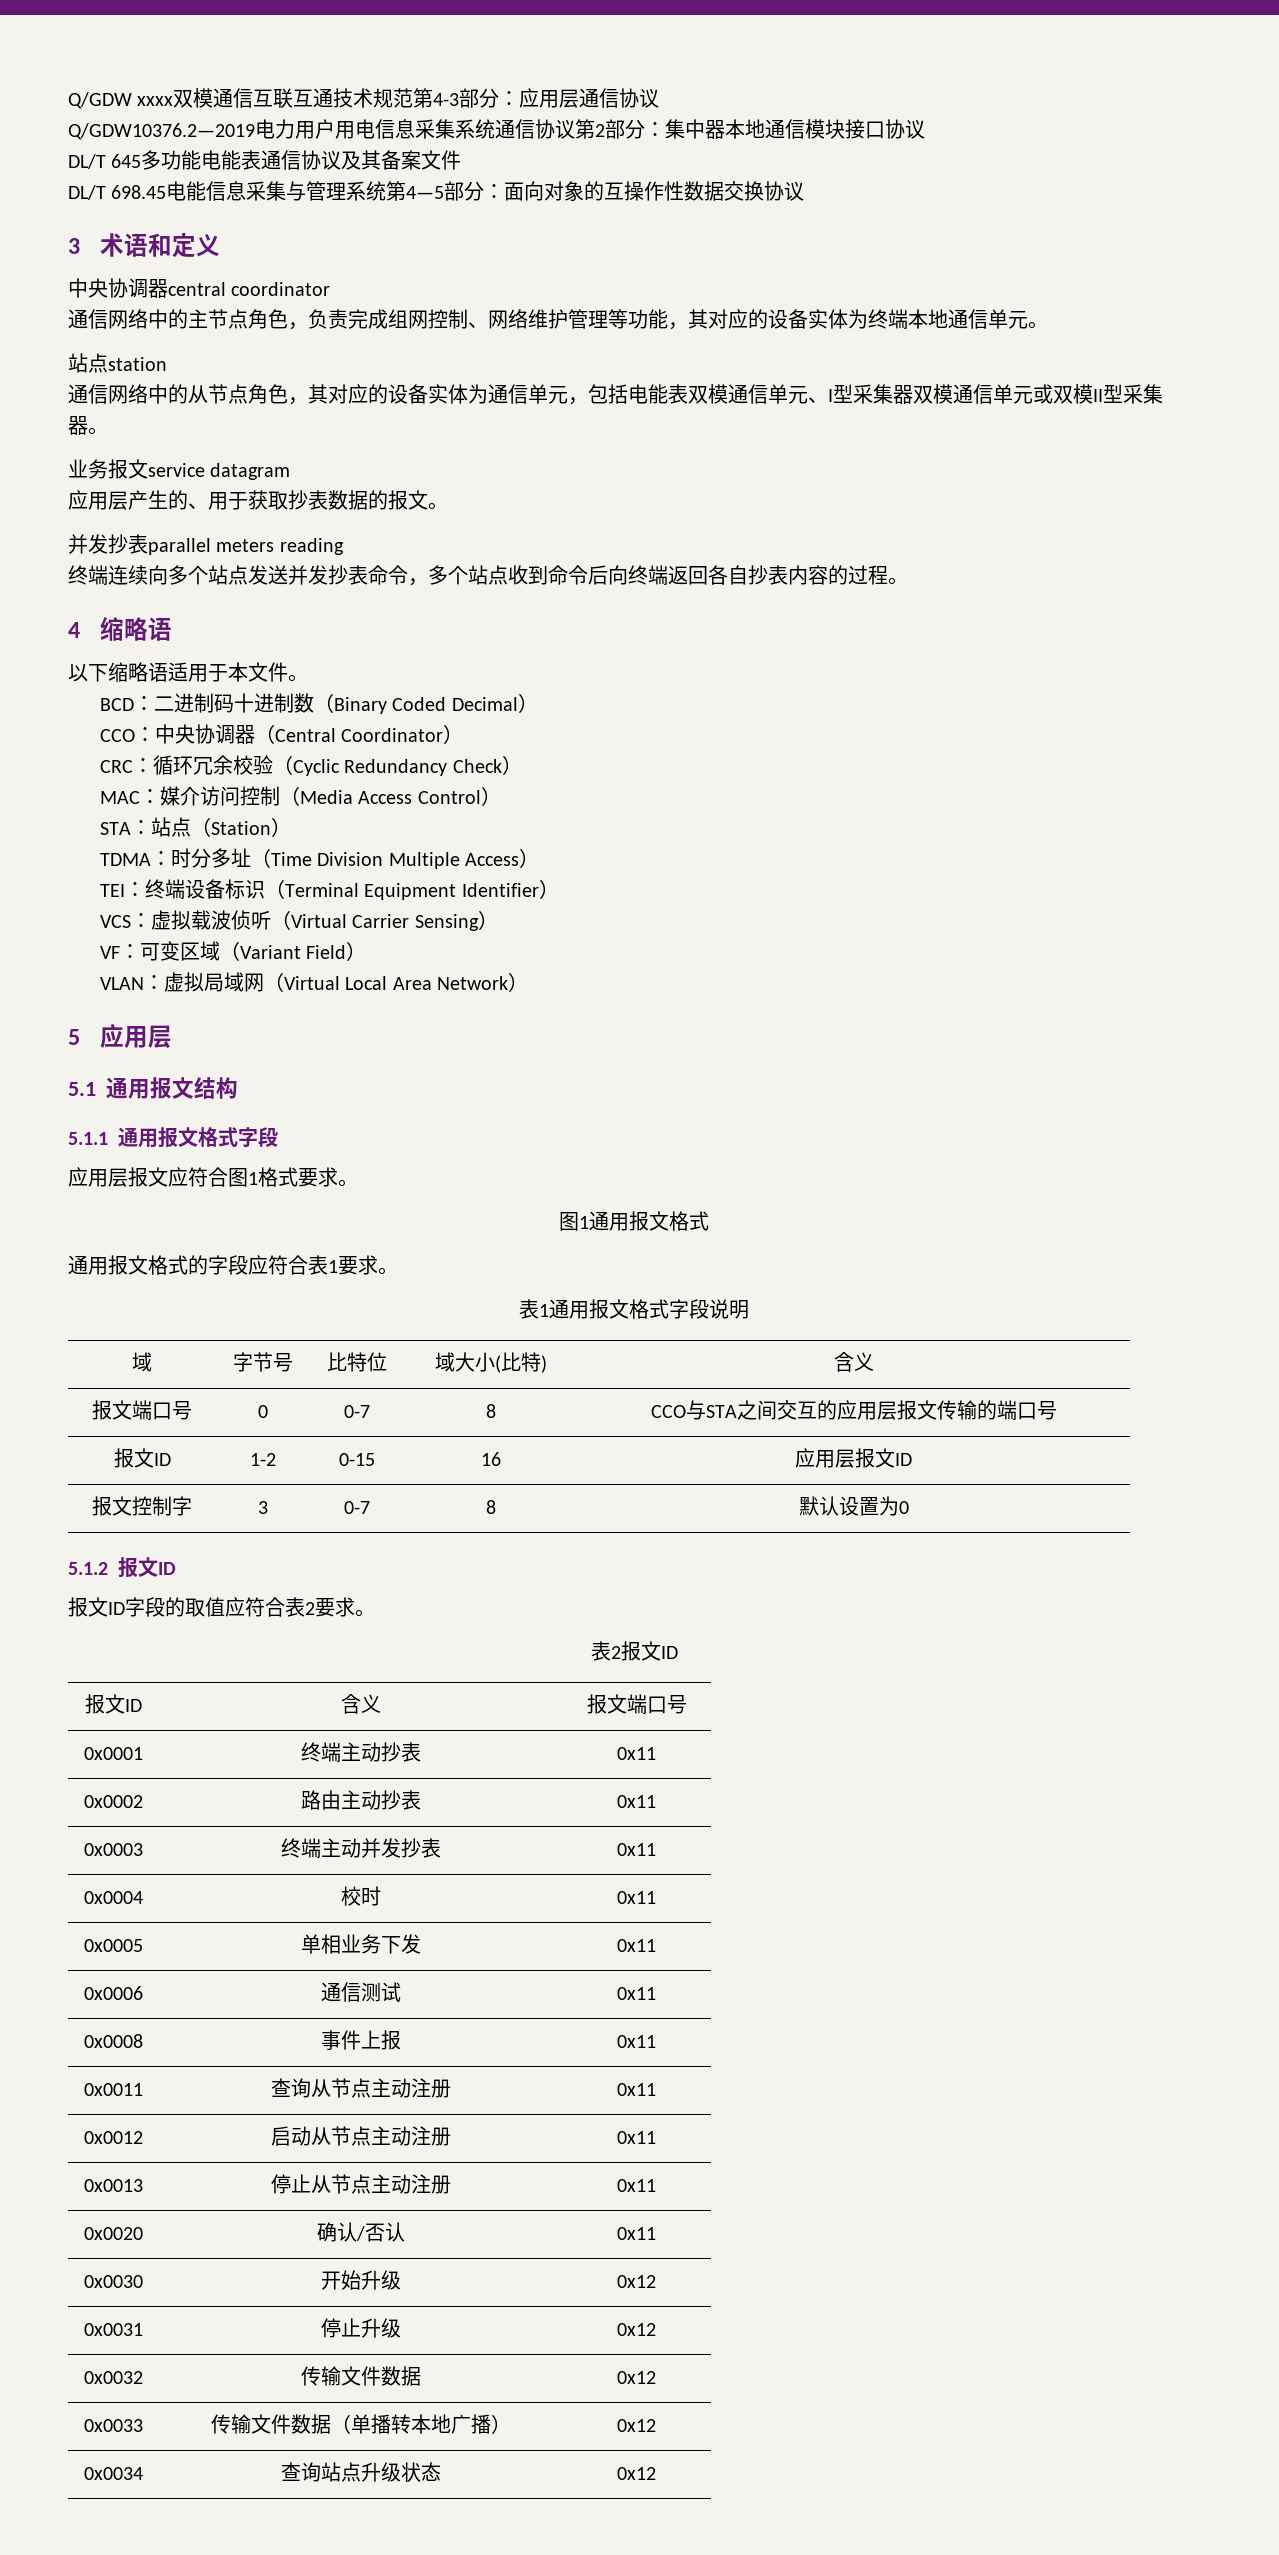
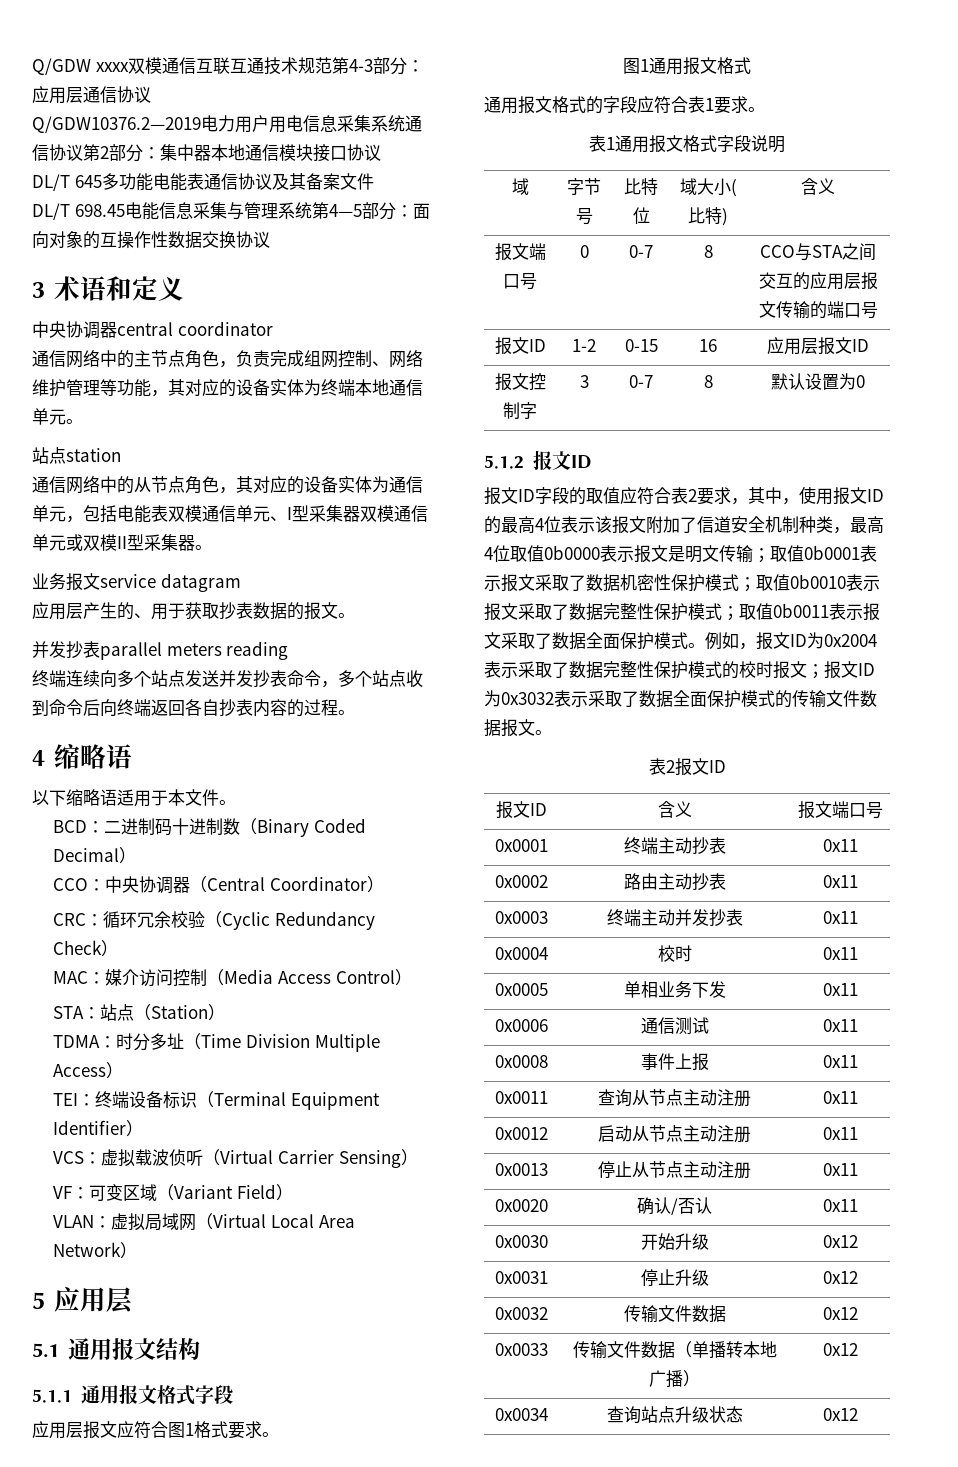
- 报文ID字段的取值应符合表2要求。
+ 报文ID字段的取值应符合表2要求，其中，使用报文ID的最高4位表示该报文附加了信道安全机制种类，最高4位取值0b0000表示报文是明文传输；取值0b0001表示报文采取了数据机密性保护模式；取值0b0010表示报文采取了数据完整性保护模式；取值0b0011表示报文采取了数据全面保护模式。例如，报文ID为0x2004表示采取了数据完整性保护模式的校时报文；报文ID为0x3032表示采取了数据全面保护模式的传输文件数据报文。

